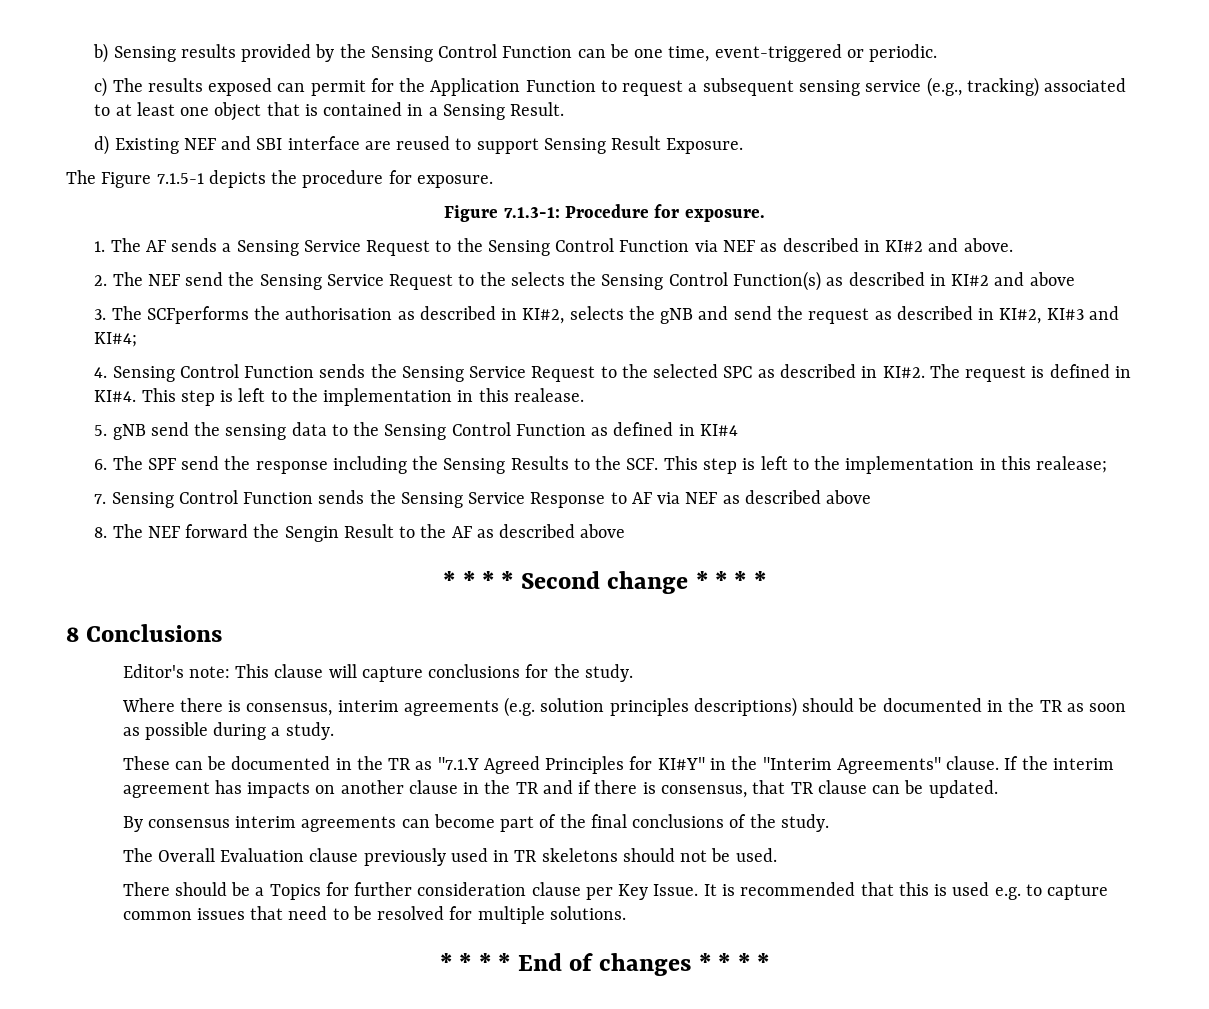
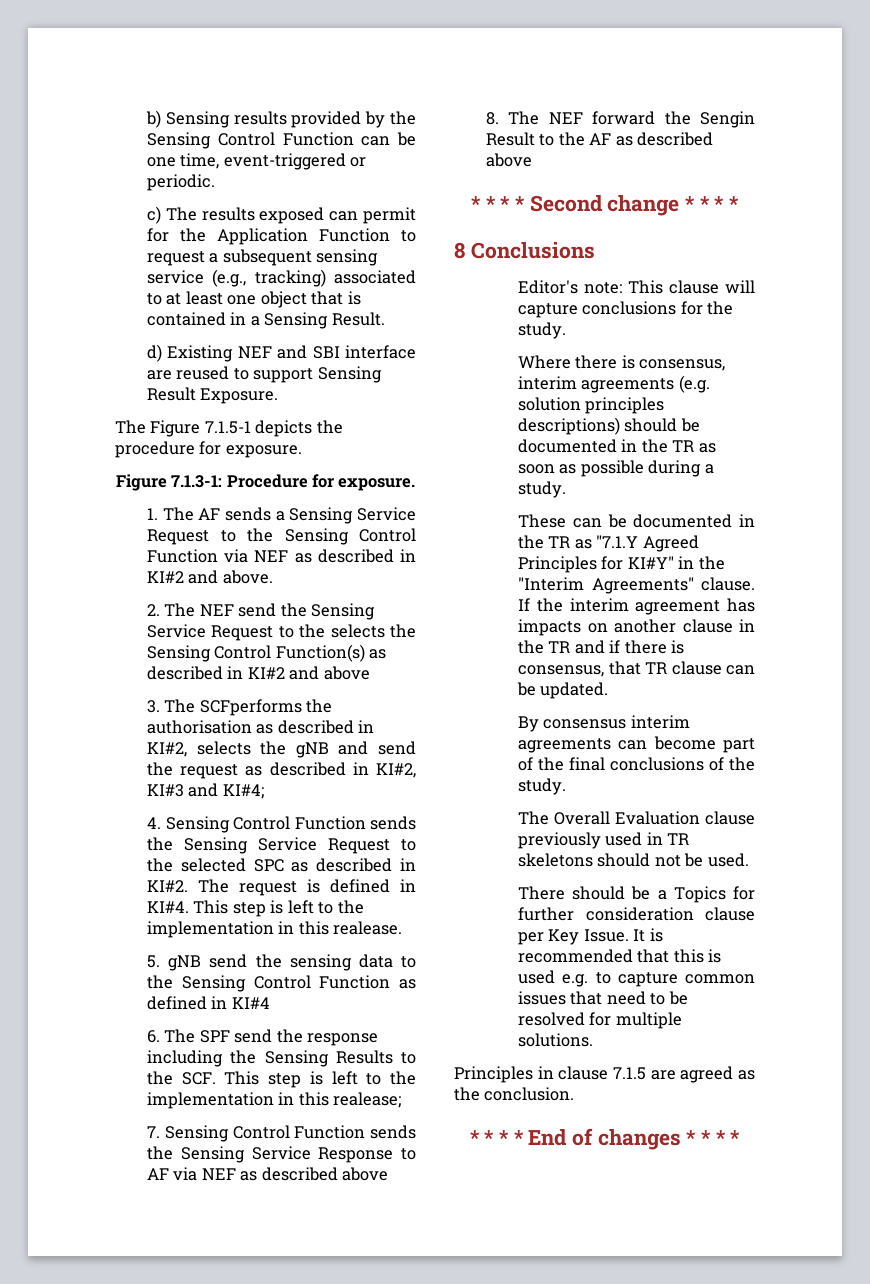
+ Principles in clause 7.1.5 are agreed as the conclusion.

